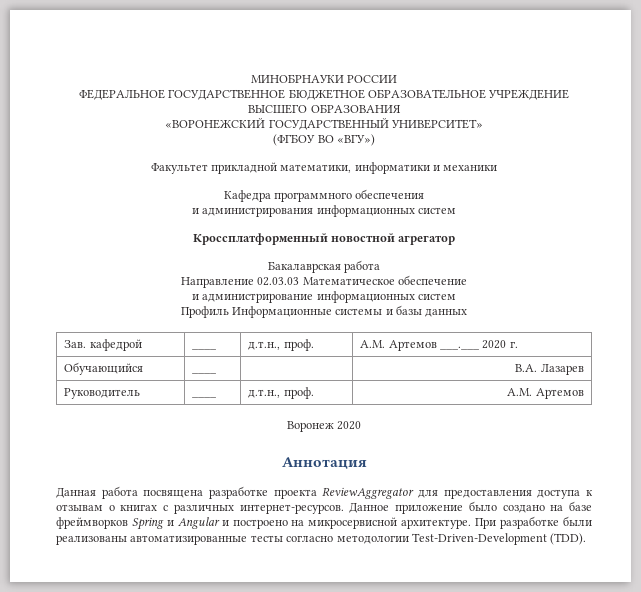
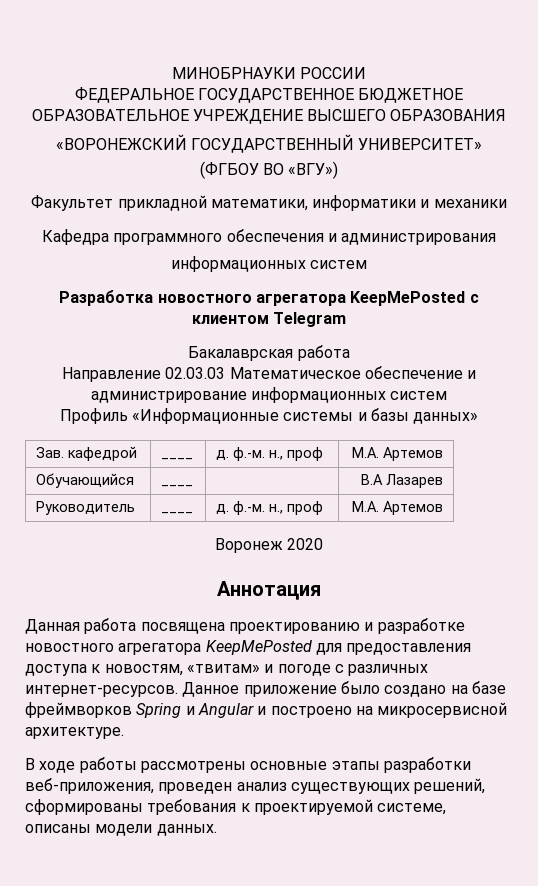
- Кафедра программного обеспечения
- и администрирования информационных систем
- Кроссплатформенный новостной агрегатор
+ Кафедра программного обеспечения и администрирования
+ информационных систем
+ Разработка новостного агрегатора KeepMePosted с клиентом Telegram
- Направление 02.03.03 Математическое обеспечение
- и администрирование информационных систем
+ Направление 02.03.03 Математическое обеспечение и администрирование информационных систем
- Профиль Информационные системы и базы данных
+ Профиль «Информационные системы и базы данных»
- Зав. кафедрой | ____ | д.т.н., проф. | А.М. Артемов ___.___ 2020 г.
+ Зав. кафедрой | ____ | д. ф.-м. н., проф | М.А. Артемов
- Обучающийся | ____ | | В.А. Лазарев
+ Обучающийся | ____ | | В.А Лазарев
- Руководитель | ____ | д.т.н., проф. | А.М. Артемов
+ Руководитель | ____ | д. ф.-м. н., проф | М.А. Артемов
- Данная работа посвящена разработке проекта ReviewAggregator для предоставления доступа к отзывам о книгах с различных интернет-ресурсов.
+ Данная работа посвящена проектированию и разработке новостного агрегатора KeepMePosted для предоставления доступа к новостям, «твитам» и погоде с различных интернет-ресурсов.
- Данное приложение было создано на базе фреймворков Spring и Angular и построено на микросервисной архитектуре. При разработке были реализованы автоматизированные тесты согласно методологии Test-Driven-Development (TDD).
+ Данное приложение было создано на базе фреймворков Spring и Angular и построено на микросервисной архитектуре.
+ В ходе работы рассмотрены основные этапы разработки веб-приложения, проведен анализ существующих решений, сформированы требования к проектируемой системе, описаны модели данных.

